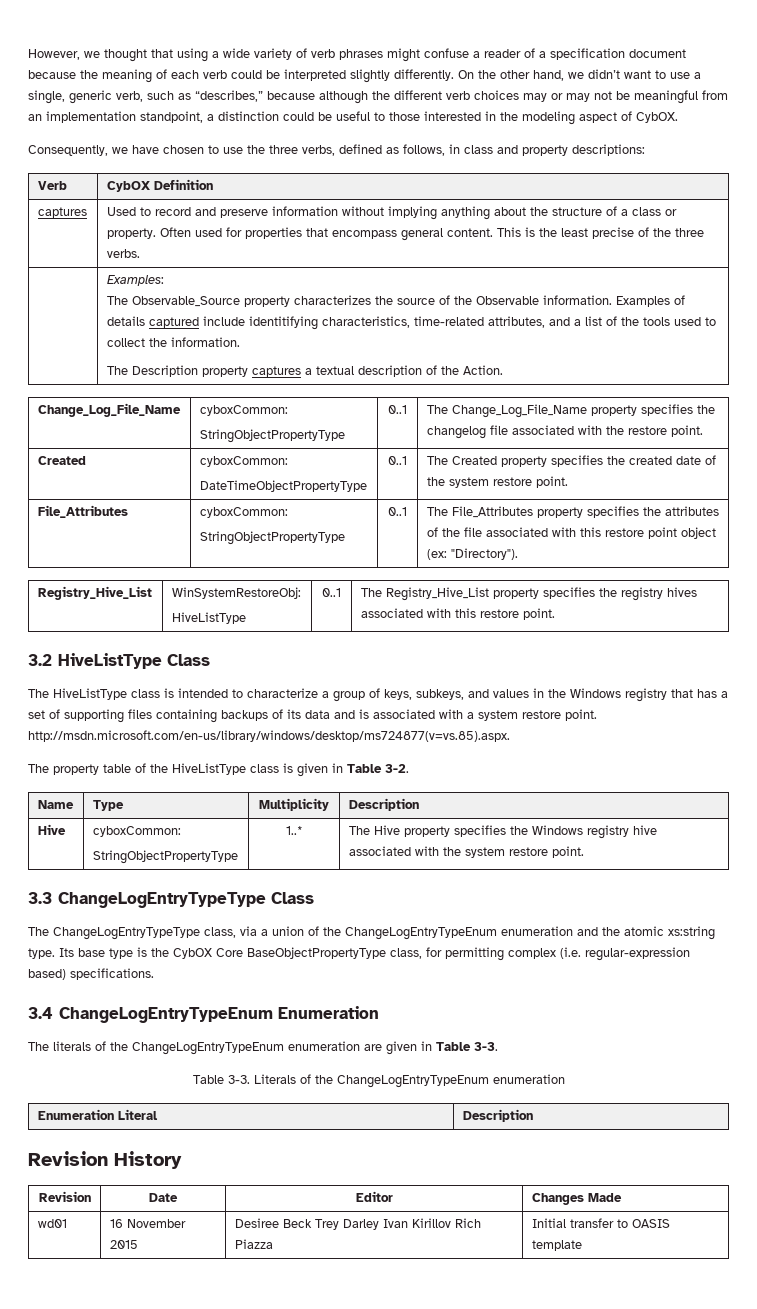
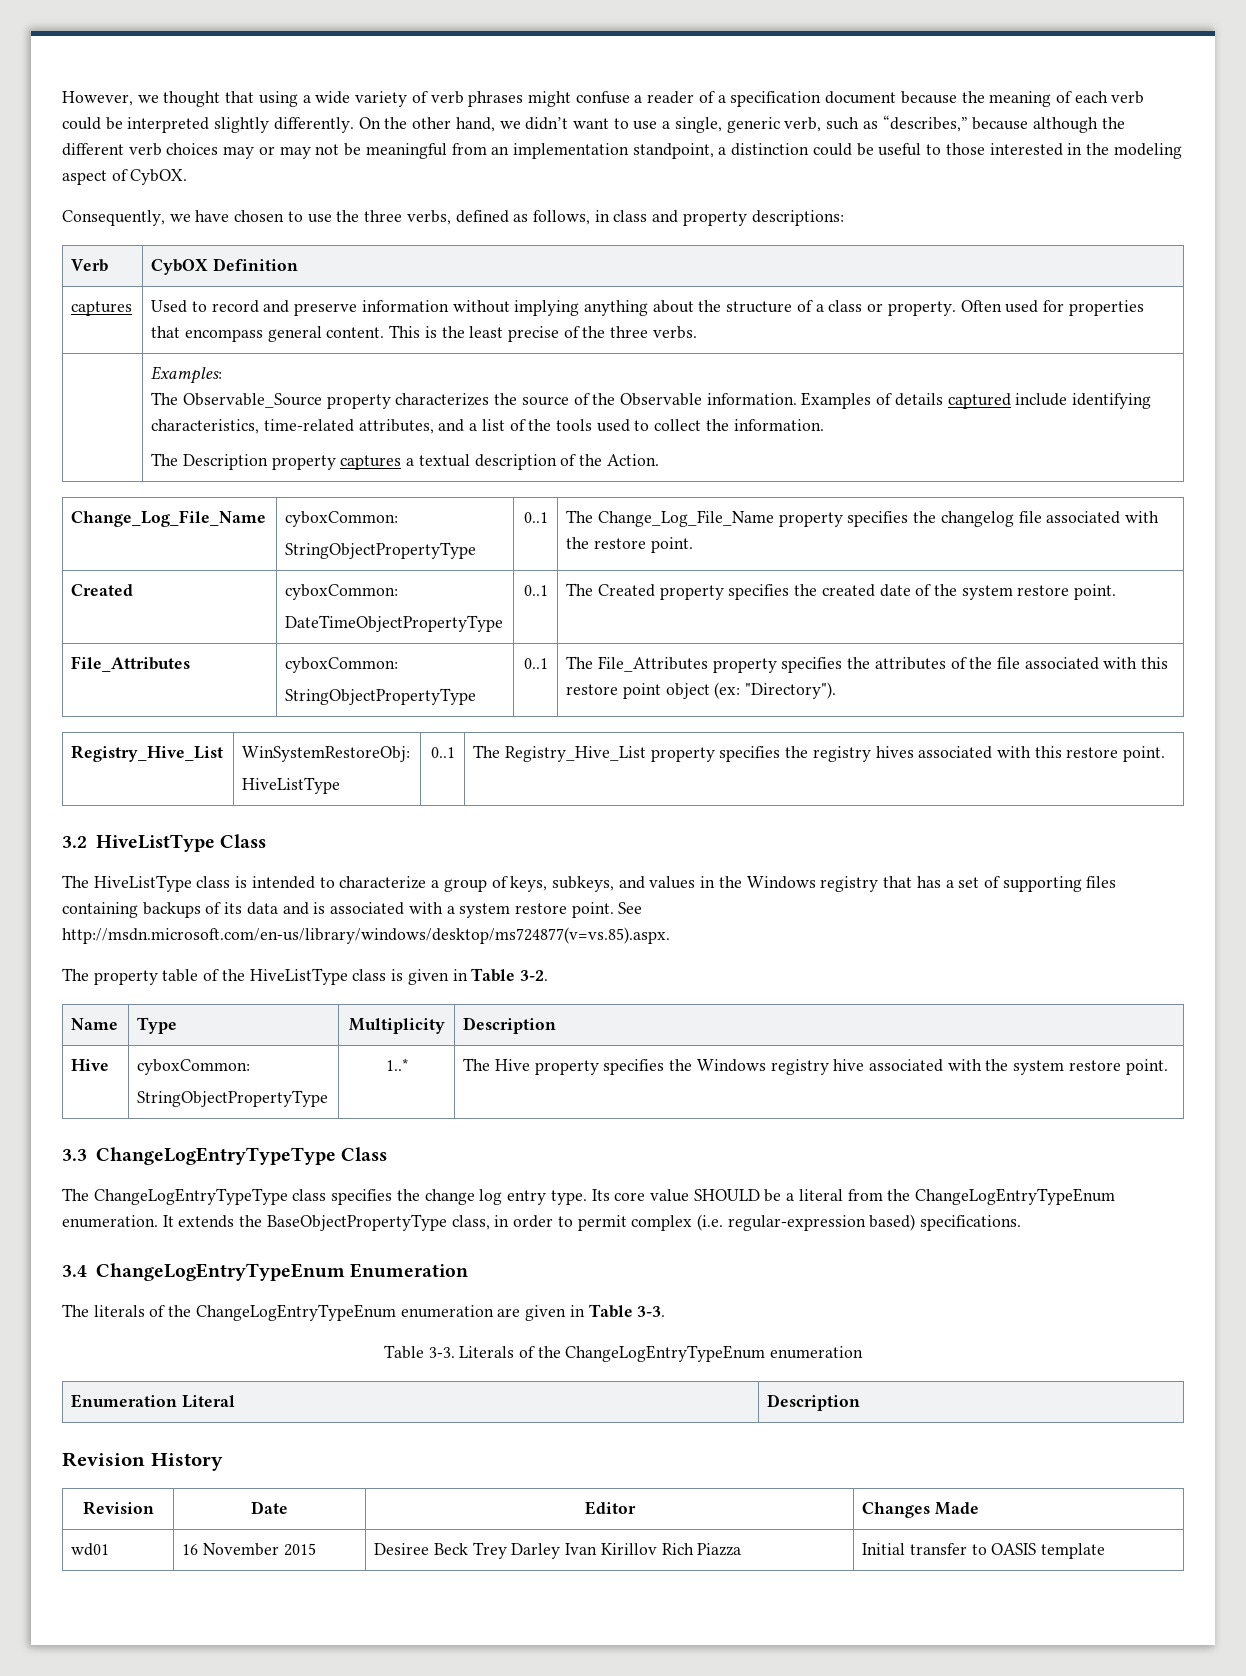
- Examples of details captured include identitifying characteristics, time-related attributes, and a list of the tools used to collect the information.
+ Examples of details captured include identifying characteristics, time-related attributes, and a list of the tools used to collect the information.
- The HiveListType class is intended to characterize a group of keys, subkeys, and values in the Windows registry that has a set of supporting files containing backups of its data and is associated with a system restore point. http://msdn.microsoft.com/en-us/library/windows/desktop/ms724877(v=vs.85).aspx.
+ The HiveListType class is intended to characterize a group of keys, subkeys, and values in the Windows registry that has a set of supporting files containing backups of its data and is associated with a system restore point. See http://msdn.microsoft.com/en-us/library/windows/desktop/ms724877(v=vs.85).aspx.
- The ChangeLogEntryTypeType class, via a union of the ChangeLogEntryTypeEnum enumeration and the atomic xs:string type. Its base type is the CybOX Core BaseObjectPropertyType class, for permitting complex (i.e. regular-expression based) specifications.
+ The ChangeLogEntryTypeType class specifies the change log entry type. Its core value SHOULD be a literal from the ChangeLogEntryTypeEnum enumeration. It extends the BaseObjectPropertyType class, in order to permit complex (i.e. regular-expression based) specifications.

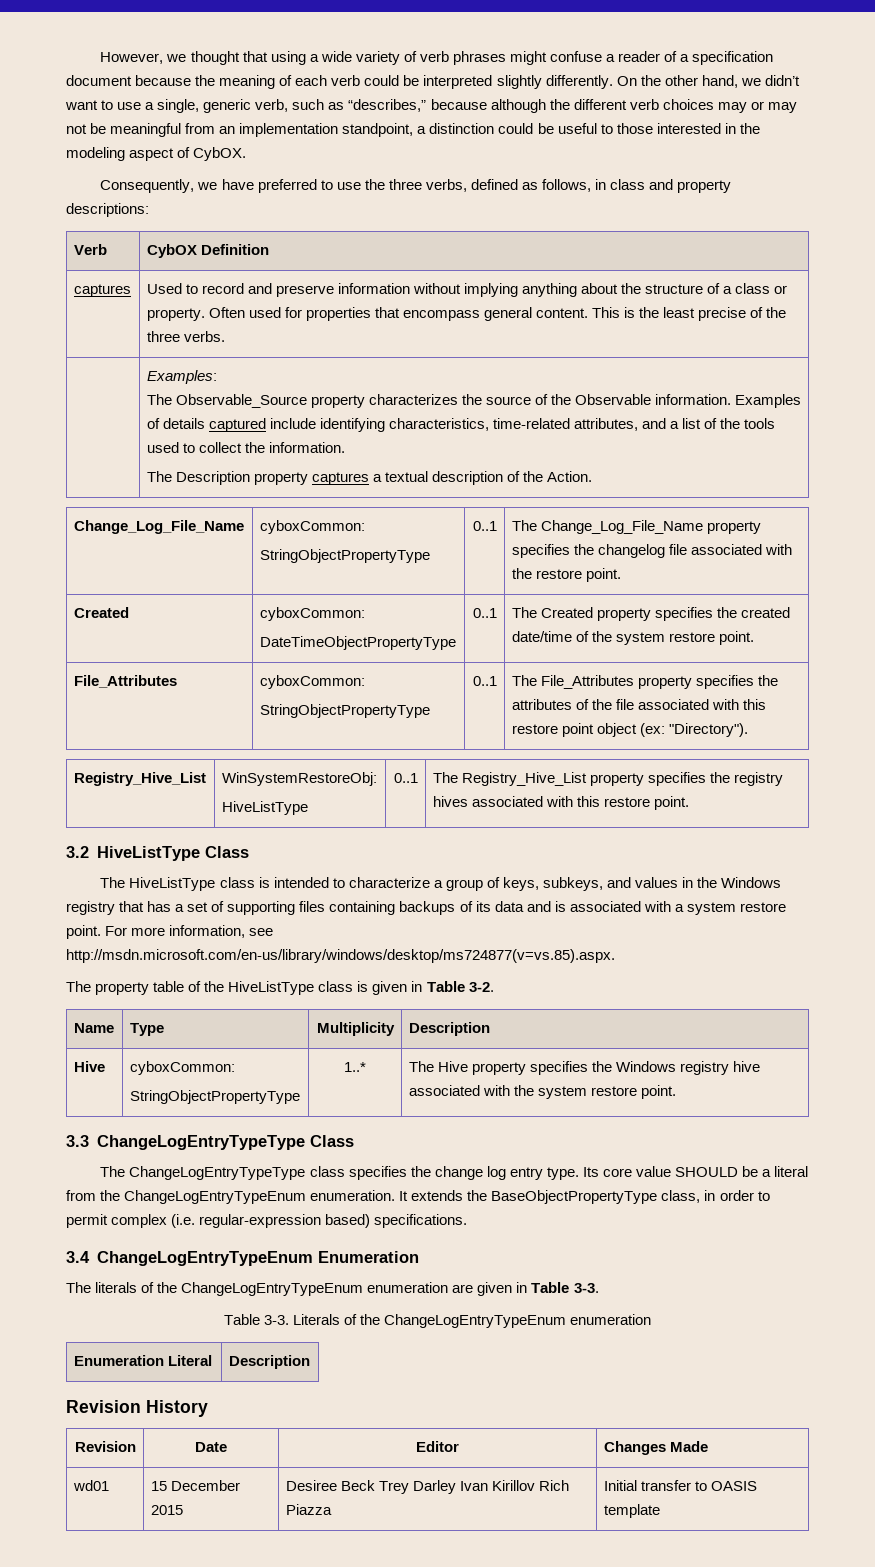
- Consequently, we have chosen to use the three verbs, defined as follows, in class and property descriptions:
+ Consequently, we have preferred to use the three verbs, defined as follows, in class and property descriptions:
  Created | cyboxCommon:
- DateTimeObjectPropertyType | 0..1 | The Created property specifies the created date of the system restore point.
+ DateTimeObjectPropertyType | 0..1 | The Created property specifies the created date/time of the system restore point.
- See http://msdn.microsoft.com/en-us/library/windows/desktop/ms724877(v=vs.85).aspx.
+ For more information, see http://msdn.microsoft.com/en-us/library/windows/desktop/ms724877(v=vs.85).aspx.
- wd01 | 16 November 2015 | Desiree Beck Trey Darley Ivan Kirillov Rich Piazza | Initial transfer to OASIS template
+ wd01 | 15 December 2015 | Desiree Beck Trey Darley Ivan Kirillov Rich Piazza | Initial transfer to OASIS template

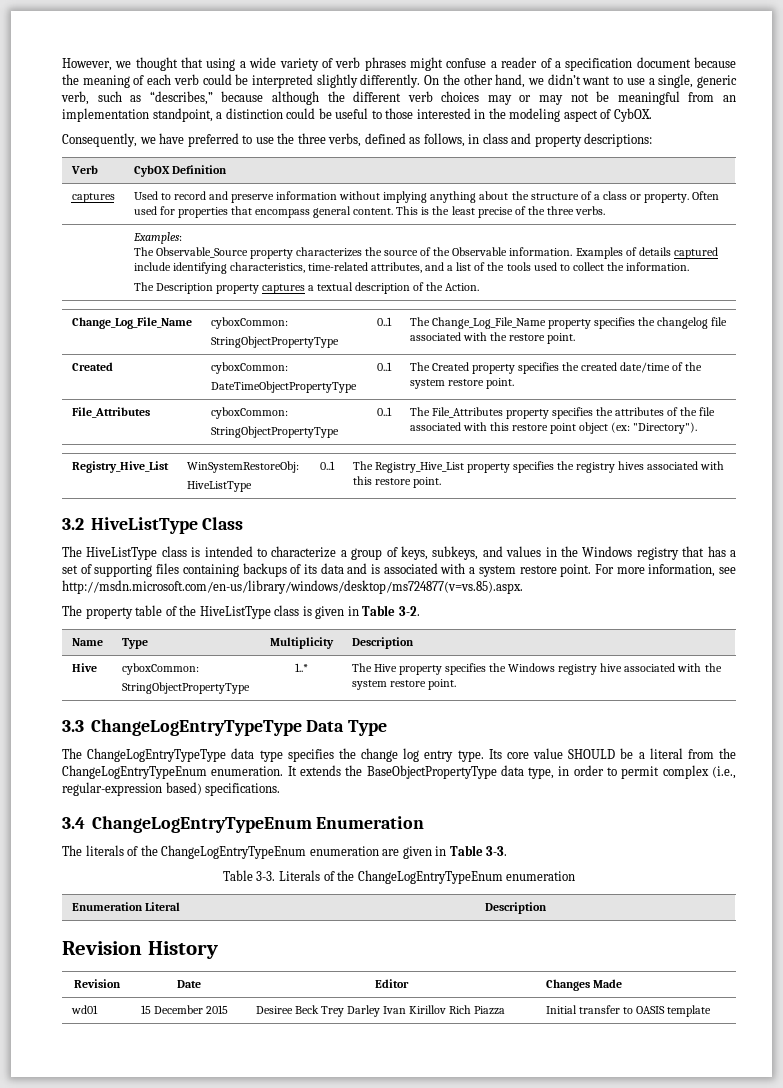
- 3.3 ChangeLogEntryTypeType Class
+ 3.3 ChangeLogEntryTypeType Data Type
- The ChangeLogEntryTypeType class specifies the change log entry type.
+ The ChangeLogEntryTypeType data type specifies the change log entry type.
- It extends the BaseObjectPropertyType class, in order to permit complex (i.e. regular-expression based) specifications.
+ It extends the BaseObjectPropertyType data type, in order to permit complex (i.e., regular-expression based) specifications.

